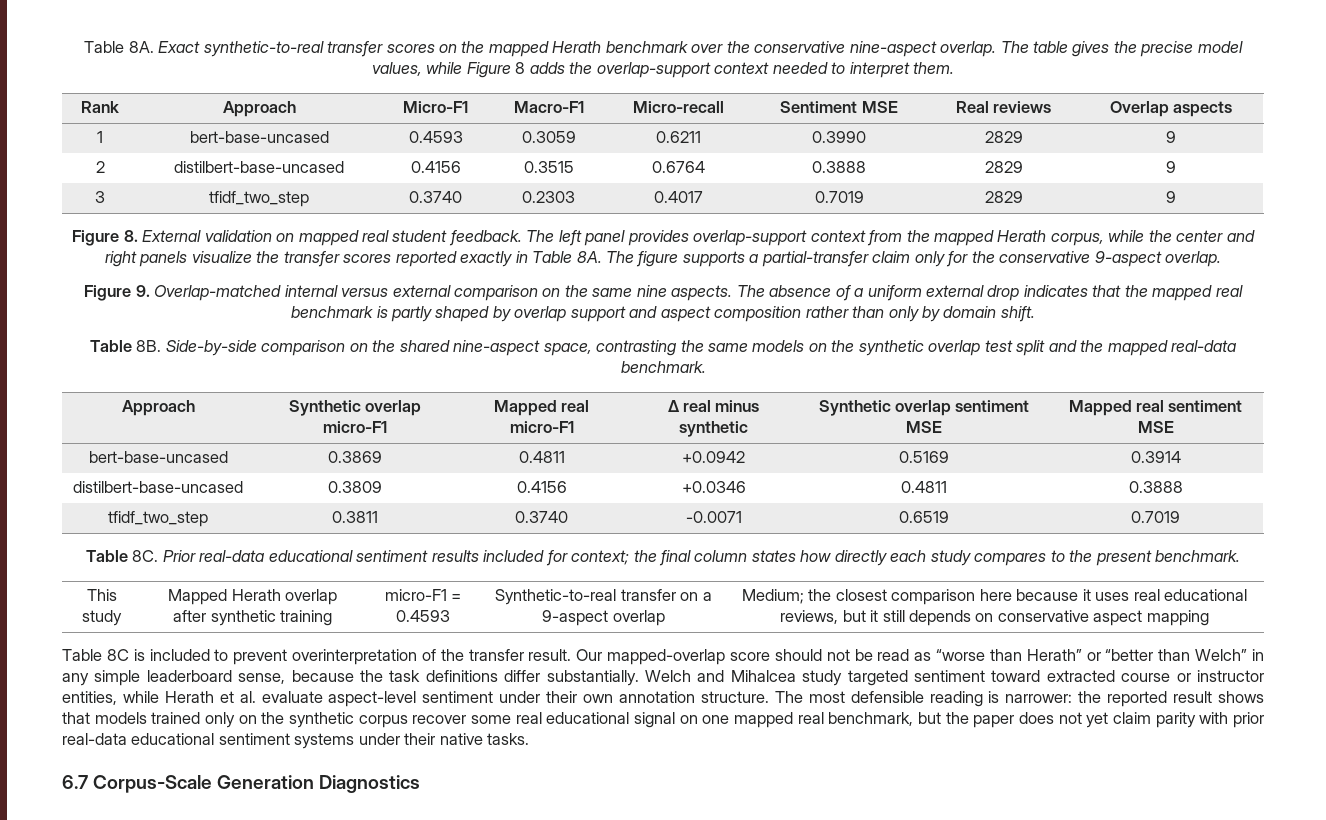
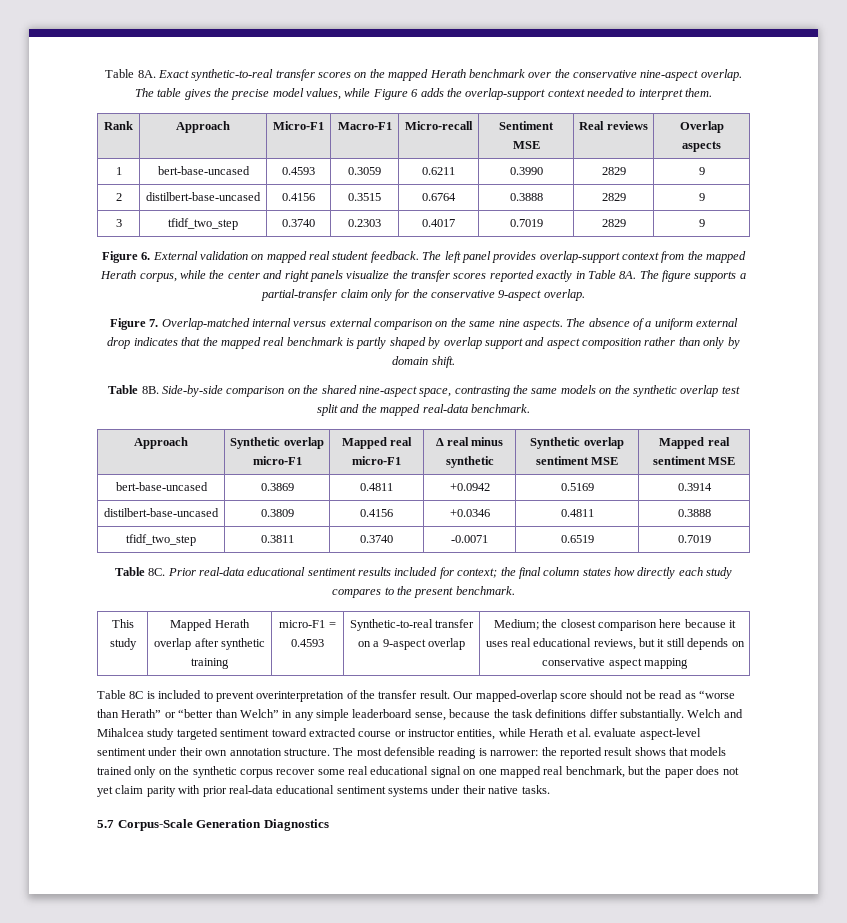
- The table gives the precise model values, while Figure 8 adds the overlap-support context needed to interpret them.
+ The table gives the precise model values, while Figure 6 adds the overlap-support context needed to interpret them.
- Figure 8. External validation on mapped real student feedback.
+ Figure 6. External validation on mapped real student feedback.
- Figure 9. Overlap-matched internal versus external comparison on the same nine aspects.
+ Figure 7. Overlap-matched internal versus external comparison on the same nine aspects.
- 6.7 Corpus-Scale Generation Diagnostics
+ 5.7 Corpus-Scale Generation Diagnostics

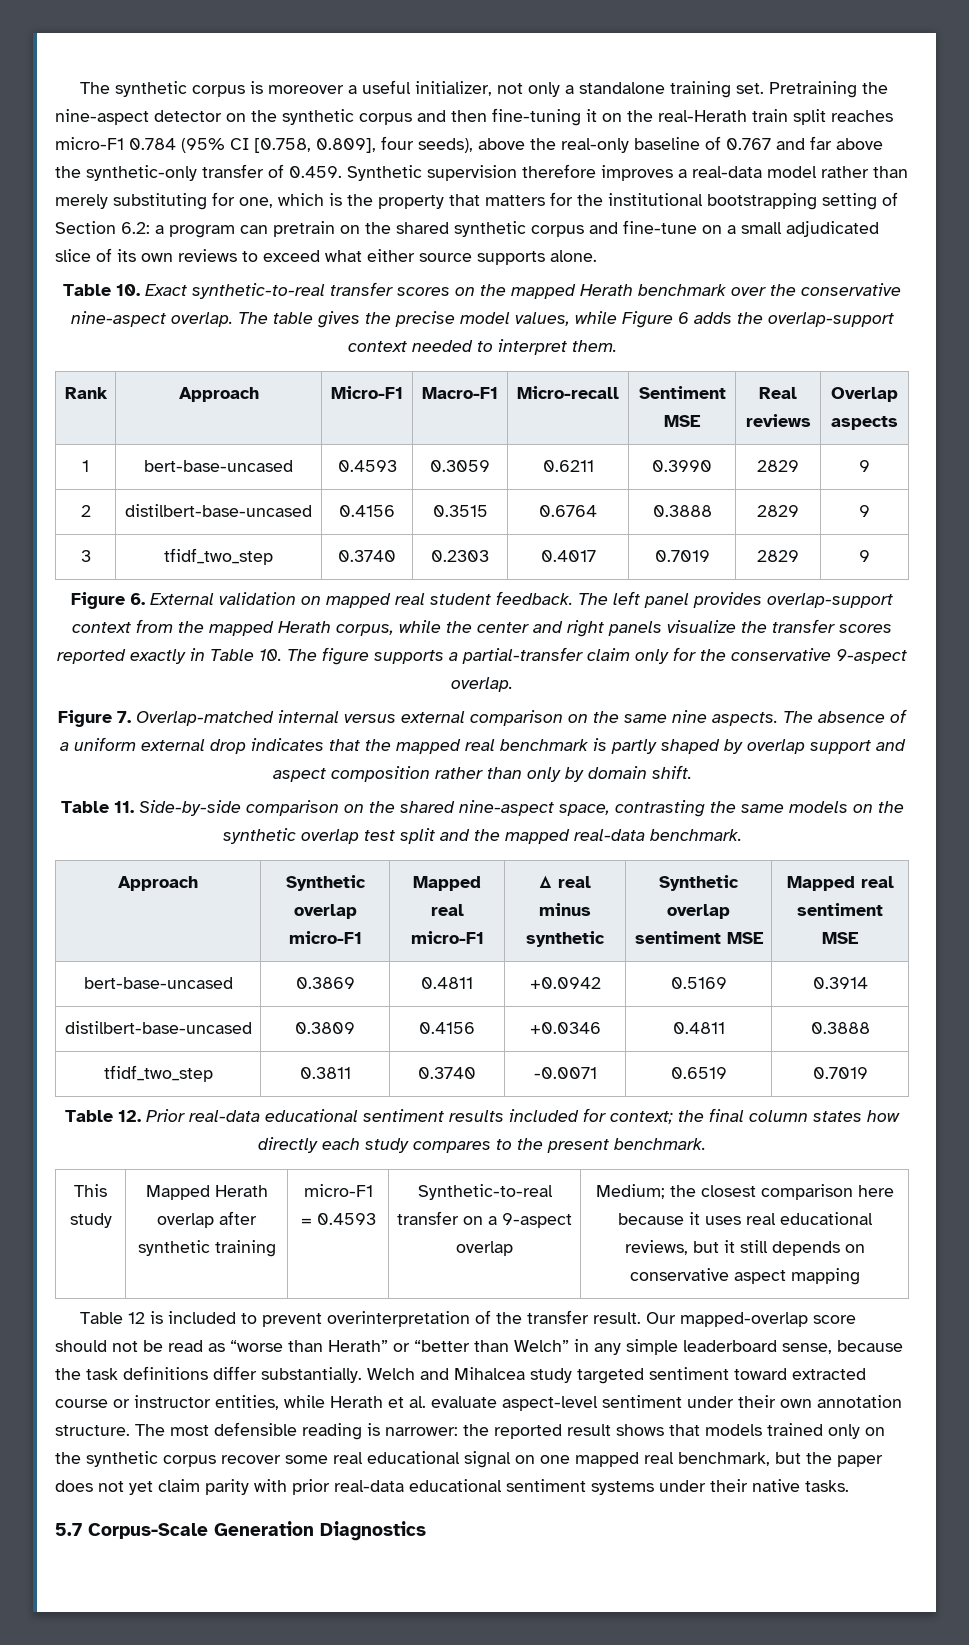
- Table 8A. Exact synthetic-to-real transfer scores on the mapped Herath benchmark over the conservative nine-aspect overlap.
+ The synthetic corpus is moreover a useful initializer, not only a standalone training set. Pretraining the nine-aspect detector on the synthetic corpus and then fine-tuning it on the real-Herath train split reaches micro-F1 0.784 (95% CI [0.758, 0.809], four seeds), above the real-only baseline of 0.767 and far above the synthetic-only transfer of 0.459. Synthetic supervision therefore improves a real-data model rather than merely substituting for one, which is the property that matters for the institutional bootstrapping setting of Section 6.2: a program can pretrain on the shared synthetic corpus and fine-tune on a small adjudicated slice of its own reviews to exceed what either source supports alone.
+ Table 10. Exact synthetic-to-real transfer scores on the mapped Herath benchmark over the conservative nine-aspect overlap.
- The left panel provides overlap-support context from the mapped Herath corpus, while the center and right panels visualize the transfer scores reported exactly in Table 8A. The figure supports a partial-transfer claim only for the conservative 9-aspect overlap.
+ The left panel provides overlap-support context from the mapped Herath corpus, while the center and right panels visualize the transfer scores reported exactly in Table 10. The figure supports a partial-transfer claim only for the conservative 9-aspect overlap.
- Table 8B. Side-by-side comparison on the shared nine-aspect space, contrasting the same models on the synthetic overlap test split and the mapped real-data benchmark.
+ Table 11. Side-by-side comparison on the shared nine-aspect space, contrasting the same models on the synthetic overlap test split and the mapped real-data benchmark.
- Table 8C. Prior real-data educational sentiment results included for context; the final column states how directly each study compares to the present benchmark.
+ Table 12. Prior real-data educational sentiment results included for context; the final column states how directly each study compares to the present benchmark.
- Table 8C is included to prevent overinterpretation of the transfer result.
+ Table 12 is included to prevent overinterpretation of the transfer result.

